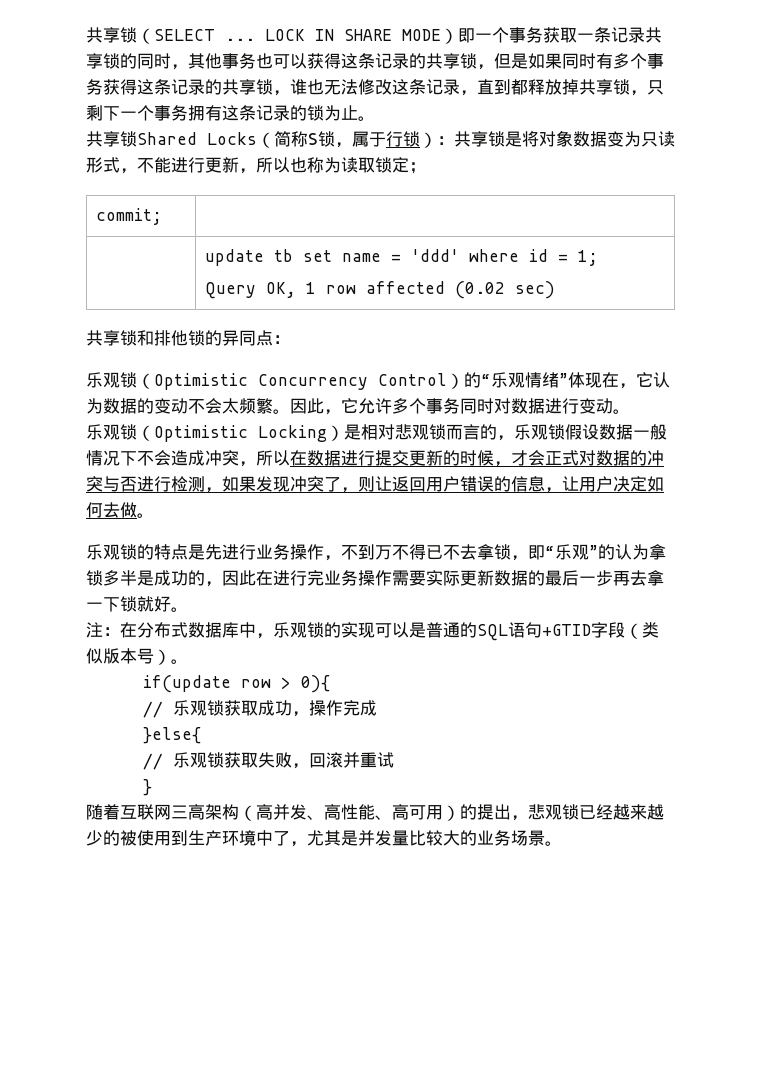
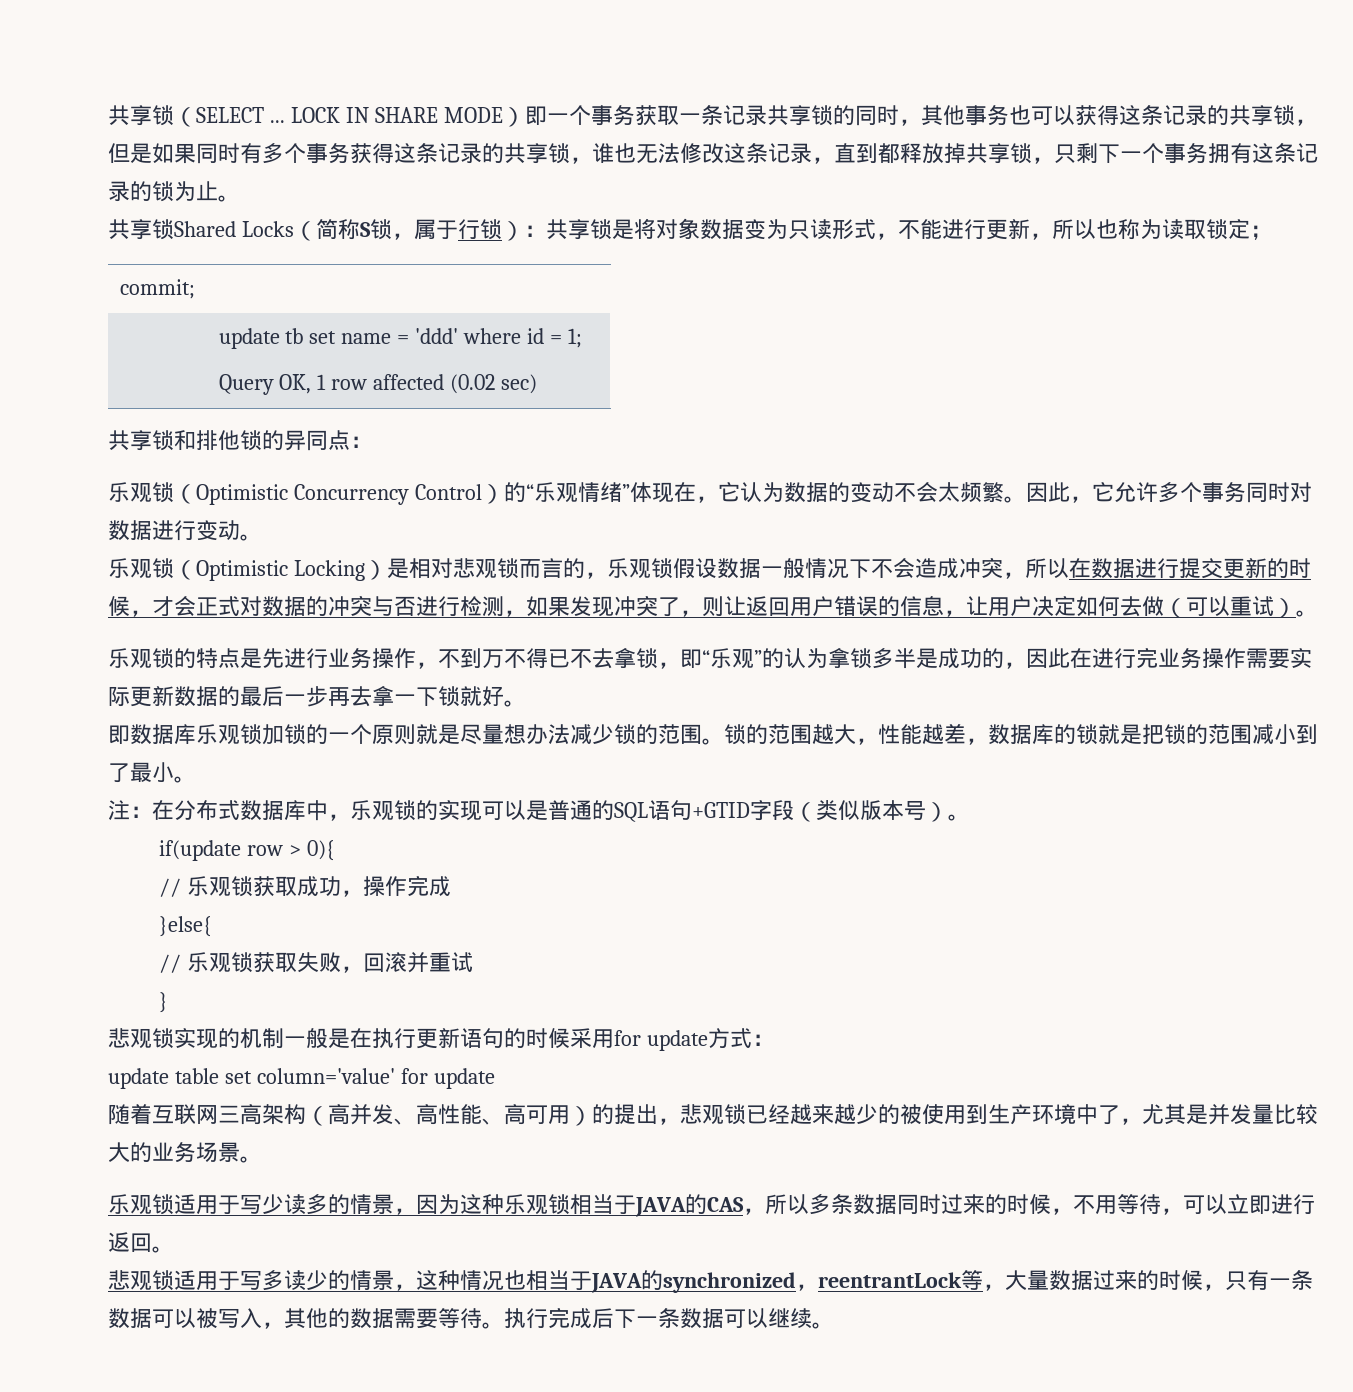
- 乐观锁（Optimistic Locking）是相对悲观锁而言的，乐观锁假设数据一般情况下不会造成冲突，所以在数据进行提交更新的时候，才会正式对数据的冲突与否进行检测，如果发现冲突了，则让返回用户错误的信息，让用户决定如何去做。
+ 乐观锁（Optimistic Locking）是相对悲观锁而言的，乐观锁假设数据一般情况下不会造成冲突，所以在数据进行提交更新的时候，才会正式对数据的冲突与否进行检测，如果发现冲突了，则让返回用户错误的信息，让用户决定如何去做（可以重试）。
+ 即数据库乐观锁加锁的一个原则就是尽量想办法减少锁的范围。锁的范围越大，性能越差，数据库的锁就是把锁的范围减小到了最小。
+ 悲观锁实现的机制一般是在执行更新语句的时候采用for update方式：
+ update table set column='value' for update
+ 乐观锁适用于写少读多的情景，因为这种乐观锁相当于JAVA的CAS，所以多条数据同时过来的时候，不用等待，可以立即进行返回。
+ 悲观锁适用于写多读少的情景，这种情况也相当于JAVA的synchronized，reentrantLock等，大量数据过来的时候，只有一条数据可以被写入，其他的数据需要等待。执行完成后下一条数据可以继续。

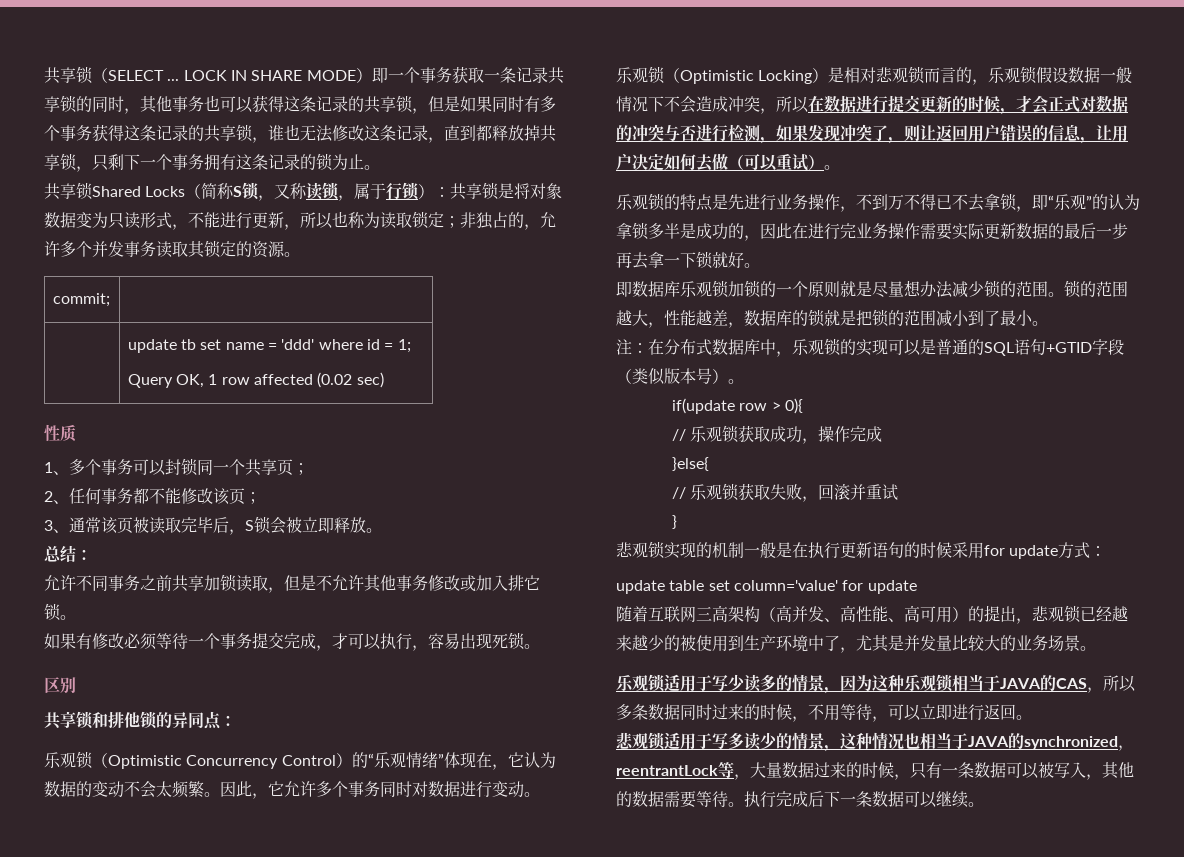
- 共享锁Shared Locks（简称S锁，属于行锁）：共享锁是将对象数据变为只读形式，不能进行更新，所以也称为读取锁定；
+ 共享锁Shared Locks（简称S锁，又称读锁，属于行锁）：共享锁是将对象数据变为只读形式，不能进行更新，所以也称为读取锁定；非独占的，允许多个并发事务读取其锁定的资源。
+ 性质
+ 1、多个事务可以封锁同一个共享页；
+ 2、任何事务都不能修改该页；
+ 3、通常该页被读取完毕后，S锁会被立即释放。
+ 总结：
+ 允许不同事务之前共享加锁读取，但是不允许其他事务修改或加入排它锁。
+ 如果有修改必须等待一个事务提交完成，才可以执行，容易出现死锁。
+ 区别

